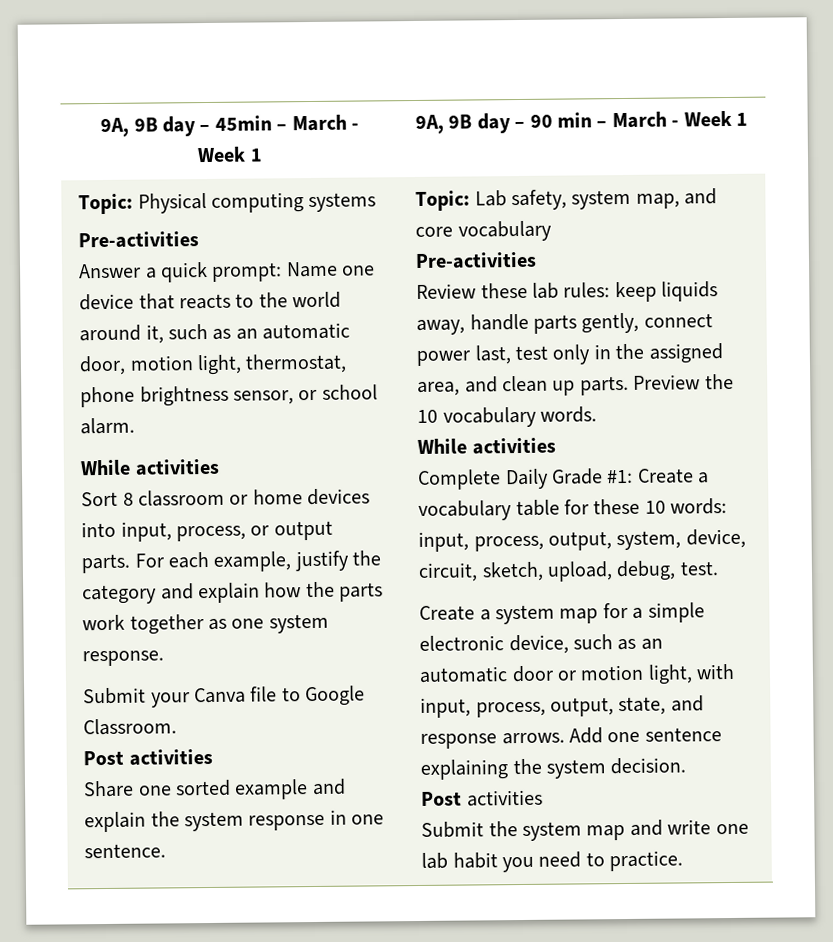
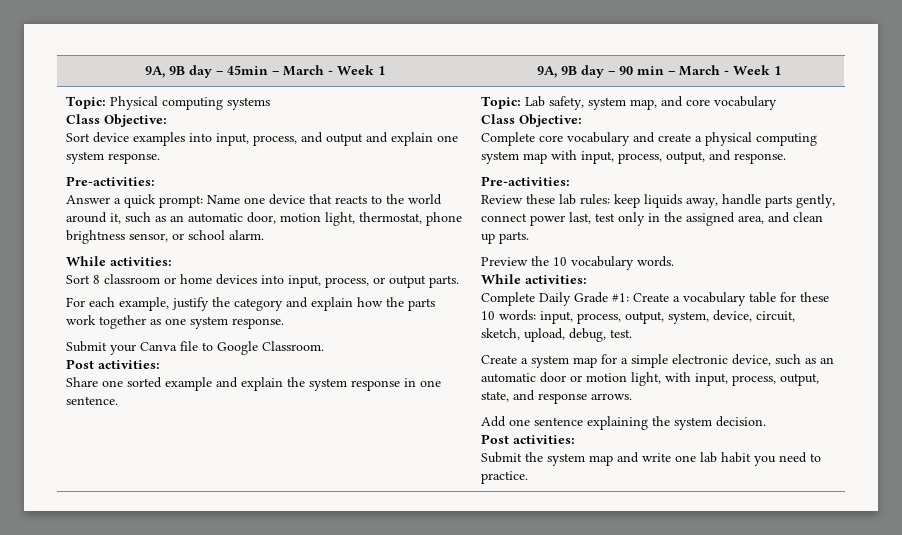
  Topic: Physical computing systems
- Pre-activities
+ Class Objective:
+ Sort device examples into input, process, and output and explain one system response.
+ Pre-activities:
  Answer a quick prompt: Name one device that reacts to the world around it, such as an automatic door, motion light, thermostat, phone brightness sensor, or school alarm.
- While activities
+ While activities:
- Sort 8 classroom or home devices into input, process, or output parts. For each example, justify the category and explain how the parts work together as one system response.
+ Sort 8 classroom or home devices into input, process, or output parts.
+ For each example, justify the category and explain how the parts work together as one system response.
  Submit your Canva file to Google Classroom.
- Post activities
+ Post activities:
  Topic: Lab safety, system map, and core vocabulary
- Pre-activities
+ Class Objective:
+ Complete core vocabulary and create a physical computing system map with input, process, output, and response.
+ Pre-activities:
- Review these lab rules: keep liquids away, handle parts gently, connect power last, test only in the assigned area, and clean up parts. Preview the 10 vocabulary words.
- While activities
+ Review these lab rules: keep liquids away, handle parts gently, connect power last, test only in the assigned area, and clean up parts.
+ Preview the 10 vocabulary words.
+ While activities:
- Create a system map for a simple electronic device, such as an automatic door or motion light, with input, process, output, state, and response arrows. Add one sentence explaining the system decision.
- Post activities
+ Create a system map for a simple electronic device, such as an automatic door or motion light, with input, process, output, state, and response arrows.
+ Add one sentence explaining the system decision.
+ Post activities:

